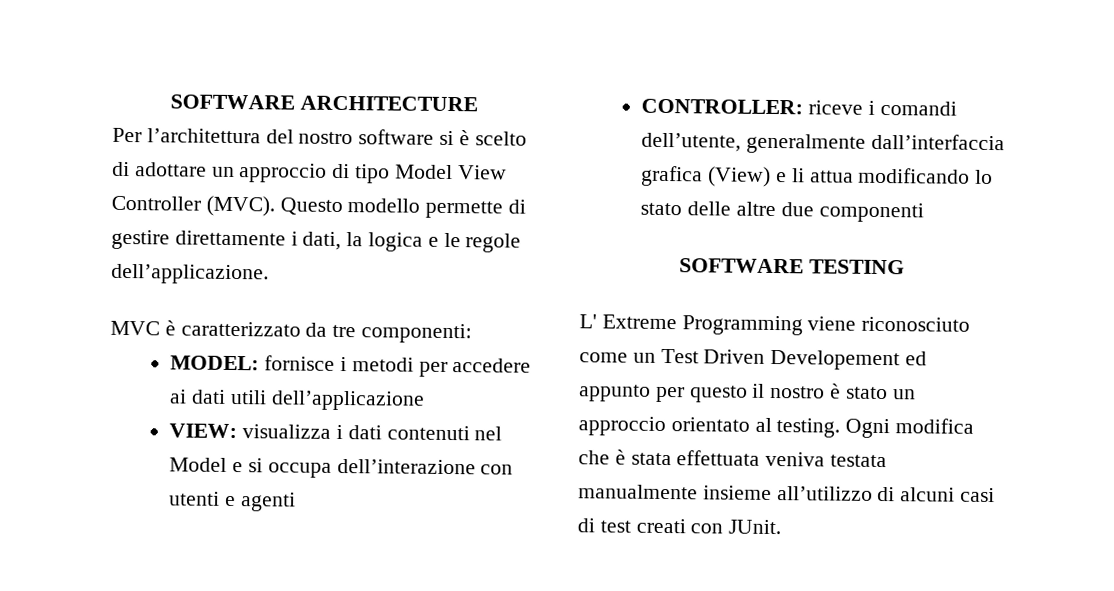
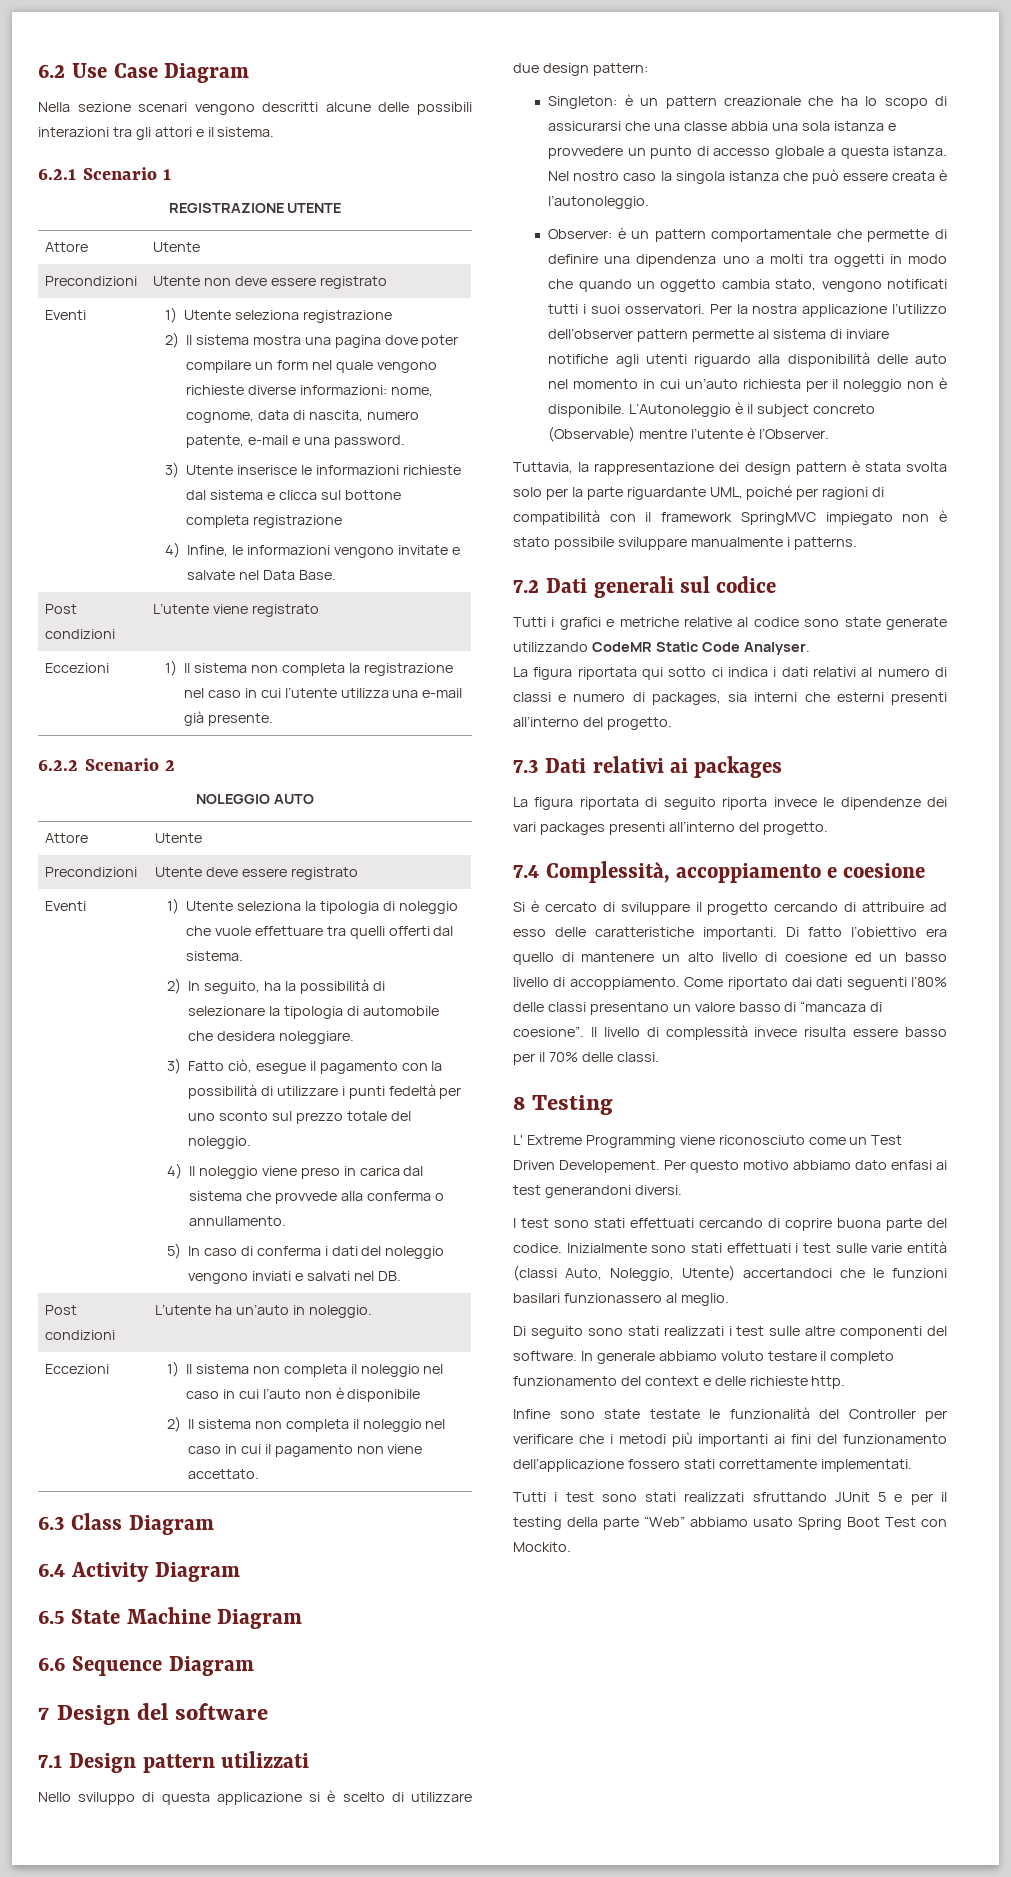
- SOFTWARE ARCHITECTURE
- Per l’architettura del nostro software si è scelto di adottare un approccio di tipo Model View Controller (MVC). Questo modello permette di gestire direttamente i dati, la logica e le regole dell’applicazione.
- MVC è caratterizzato da tre componenti:
- MODEL: fornisce i metodi per accedere ai dati utili dell’applicazione
- VIEW: visualizza i dati contenuti nel Model e si occupa dell’interazione con utenti e agenti
- CONTROLLER: riceve i comandi dell’utente, generalmente dall’interfaccia grafica (View) e li attua modificando lo stato delle altre due componenti
- SOFTWARE TESTING
+ 6.2 Use Case Diagram
+ Nella sezione scenari vengono descritti alcune delle possibili interazioni tra gli attori e il sistema.
+ 6.2.1 Scenario 1
+ REGISTRAZIONE UTENTE
+ Attore | Utente
+ Precondizioni | Utente non deve essere registrato
+ Eventi | 1) Utente seleziona registrazione
+ 2) Il sistema mostra una pagina dove poter compilare un form nel quale vengono richieste diverse informazioni: nome, cognome, data di nascita, numero patente, e-mail e una password.
+ 3) Utente inserisce le informazioni richieste dal sistema e clicca sul bottone completa registrazione
+ 4) Infine, le informazioni vengono invitate e salvate nel Data Base.
+ Post condizioni | L’utente viene registrato
+ Eccezioni | 1) Il sistema non completa la registrazione nel caso in cui l’utente utilizza una e-mail già presente.
+ 6.2.2 Scenario 2
+ NOLEGGIO AUTO
+ Attore | Utente
+ Precondizioni | Utente deve essere registrato
+ Eventi | 1) Utente seleziona la tipologia di noleggio che vuole effettuare tra quelli offerti dal sistema.
+ 2) In seguito, ha la possibilità di selezionare la tipologia di automobile che desidera noleggiare.
+ 3) Fatto ciò, esegue il pagamento con la possibilità di utilizzare i punti fedeltà per uno sconto sul prezzo totale del noleggio.
+ 4) Il noleggio viene preso in carica dal sistema che provvede alla conferma o annullamento.
+ 5) In caso di conferma i dati del noleggio vengono inviati e salvati nel DB.
+ Post condizioni | L’utente ha un’auto in noleggio.
+ Eccezioni | 1) Il sistema non completa il noleggio nel caso in cui l’auto non è disponibile
+ 2) Il sistema non completa il noleggio nel caso in cui il pagamento non viene accettato.
+ 6.3 Class Diagram
+ 6.4 Activity Diagram
+ 6.5 State Machine Diagram
+ 6.6 Sequence Diagram
+ 7 Design del software
+ 7.1 Design pattern utilizzati
+ Nello sviluppo di questa applicazione si è scelto di utilizzare due design pattern:
+ Singleton: è un pattern creazionale che ha lo scopo di assicurarsi che una classe abbia una sola istanza e provvedere un punto di accesso globale a questa istanza. Nel nostro caso la singola istanza che può essere creata è l’autonoleggio.
+ Observer: è un pattern comportamentale che permette di definire una dipendenza uno a molti tra oggetti in modo che quando un oggetto cambia stato, vengono notificati tutti i suoi osservatori. Per la nostra applicazione l’utilizzo dell’observer pattern permette al sistema di inviare notifiche agli utenti riguardo alla disponibilità delle auto nel momento in cui un’auto richiesta per il noleggio non è disponibile. L’Autonoleggio è il subject concreto (Observable) mentre l’utente è l’Observer.
+ Tuttavia, la rappresentazione dei design pattern è stata svolta solo per la parte riguardante UML, poiché per ragioni di compatibilità con il framework SpringMVC impiegato non è stato possibile sviluppare manualmente i patterns.
+ 7.2 Dati generali sul codice
+ Tutti i grafici e metriche relative al codice sono state generate utilizzando CodeMR Static Code Analyser.
+ La figura riportata qui sotto ci indica i dati relativi al numero di classi e numero di packages, sia interni che esterni presenti all’interno del progetto.
+ 7.3 Dati relativi ai packages
+ La figura riportata di seguito riporta invece le dipendenze dei vari packages presenti all’interno del progetto.
+ 7.4 Complessità, accoppiamento e coesione
+ Si è cercato di sviluppare il progetto cercando di attribuire ad esso delle caratteristiche importanti. Di fatto l’obiettivo era quello di mantenere un alto livello di coesione ed un basso livello di accoppiamento. Come riportato dai dati seguenti l’80% delle classi presentano un valore basso di “mancaza di coesione”. Il livello di complessità invece risulta essere basso per il 70% delle classi.
+ 8 Testing
- L' Extreme Programming viene riconosciuto come un Test Driven Developement ed appunto per questo il nostro è stato un approccio orientato al testing. Ogni modifica che è stata effettuata veniva testata manualmente insieme all’utilizzo di alcuni casi di test creati con JUnit.
+ L' Extreme Programming viene riconosciuto come un Test Driven Developement. Per questo motivo abbiamo dato enfasi ai test generandoni diversi.
+ I test sono stati effettuati cercando di coprire buona parte del codice. Inizialmente sono stati effettuati i test sulle varie entità (classi Auto, Noleggio, Utente) accertandoci che le funzioni basilari funzionassero al meglio.
+ Di seguito sono stati realizzati i test sulle altre componenti del software. In generale abbiamo voluto testare il completo funzionamento del context e delle richieste http.
+ Infine sono state testate le funzionalità del Controller per verificare che i metodi più importanti ai fini del funzionamento dell’applicazione fossero stati correttamente implementati.
+ Tutti i test sono stati realizzati sfruttando JUnit 5 e per il testing della parte “Web” abbiamo usato Spring Boot Test con Mockito.

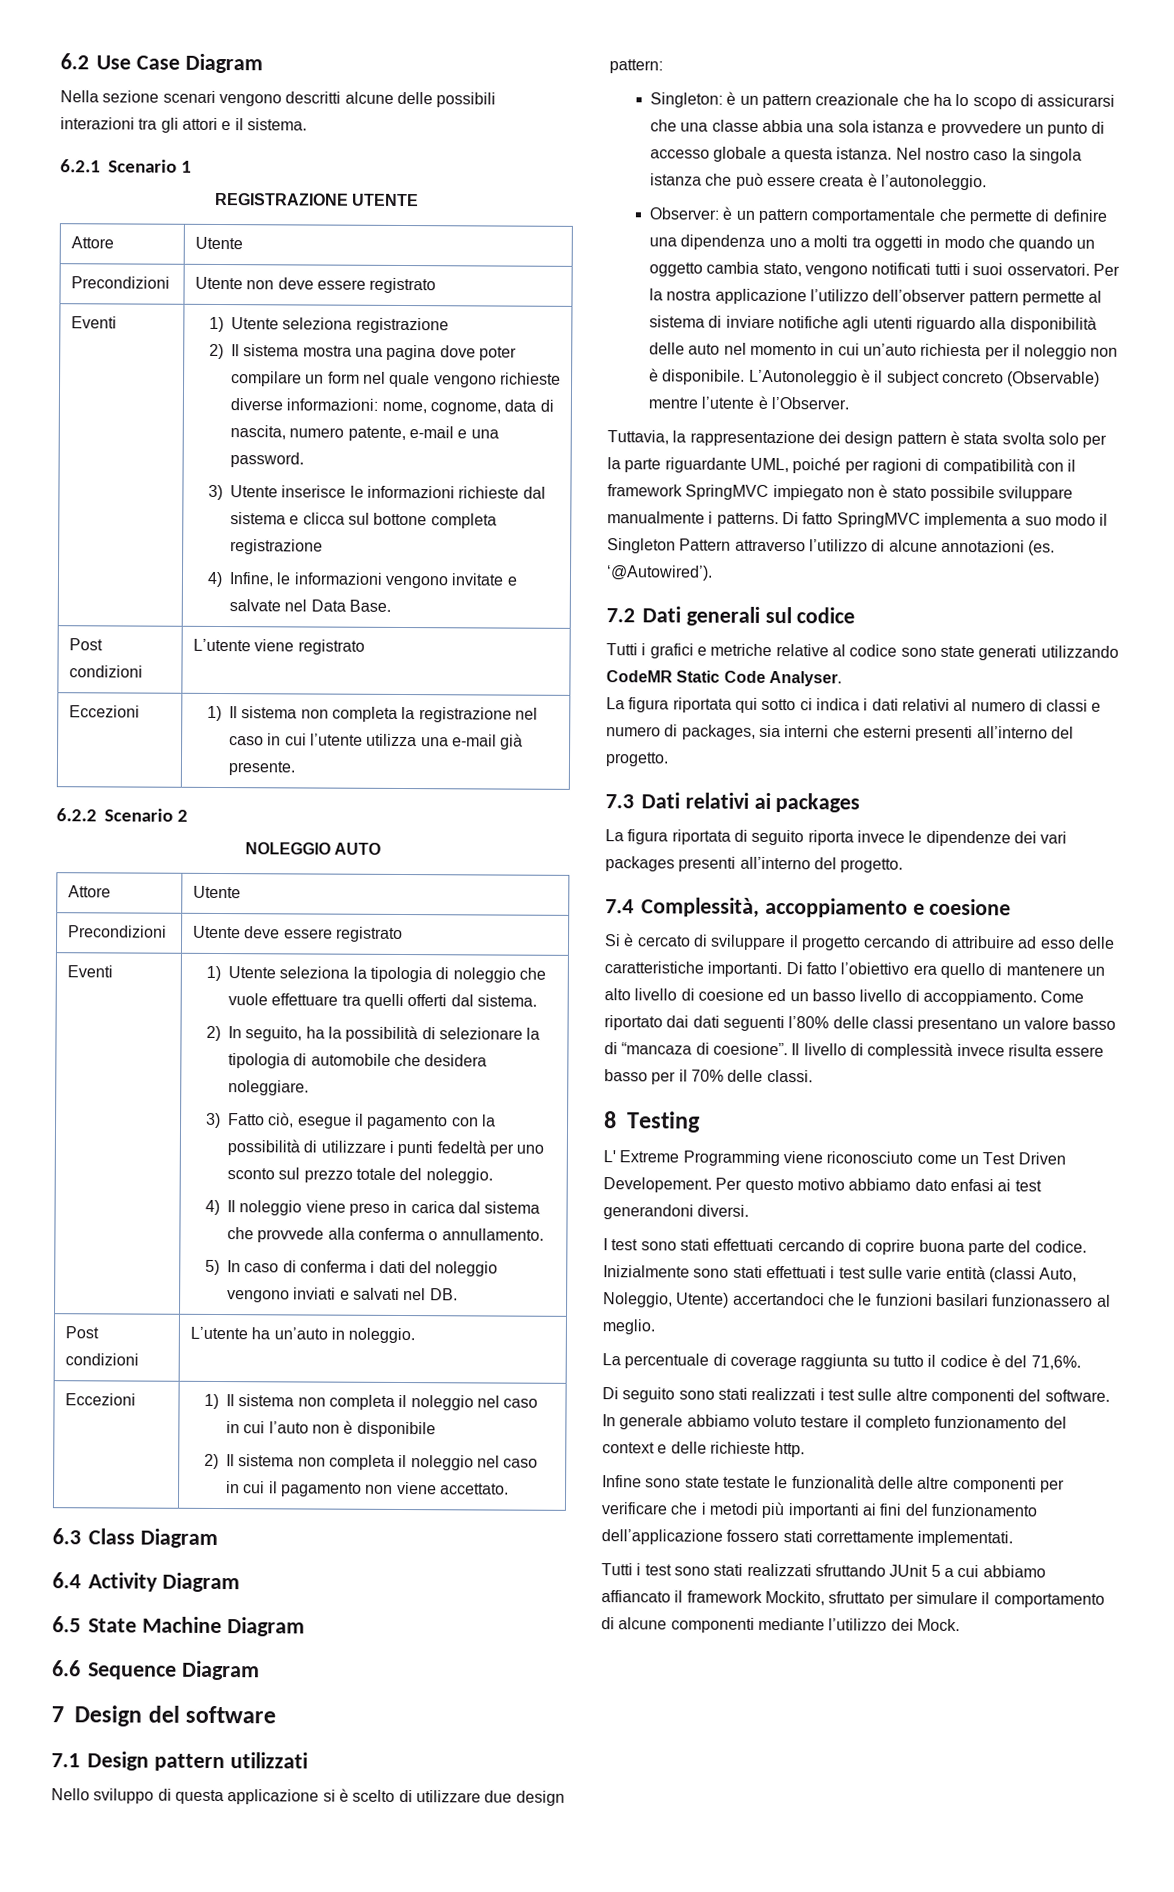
+ Di fatto SpringMVC implementa a suo modo il Singleton Pattern attraverso l’utilizzo di alcune annotazioni (es. ‘@Autowired’).
- Tutti i grafici e metriche relative al codice sono state generate utilizzando CodeMR Static Code Analyser.
+ Tutti i grafici e metriche relative al codice sono state generati utilizzando CodeMR Static Code Analyser.
+ La percentuale di coverage raggiunta su tutto il codice è del 71,6%.
- Infine sono state testate le funzionalità del Controller per verificare che i metodi più importanti ai fini del funzionamento dell’applicazione fossero stati correttamente implementati.
+ Infine sono state testate le funzionalità delle altre componenti per verificare che i metodi più importanti ai fini del funzionamento dell’applicazione fossero stati correttamente implementati.
- Tutti i test sono stati realizzati sfruttando JUnit 5 e per il testing della parte “Web” abbiamo usato Spring Boot Test con Mockito.
+ Tutti i test sono stati realizzati sfruttando JUnit 5 a cui abbiamo affiancato il framework Mockito, sfruttato per simulare il comportamento di alcune componenti mediante l’utilizzo dei Mock.

